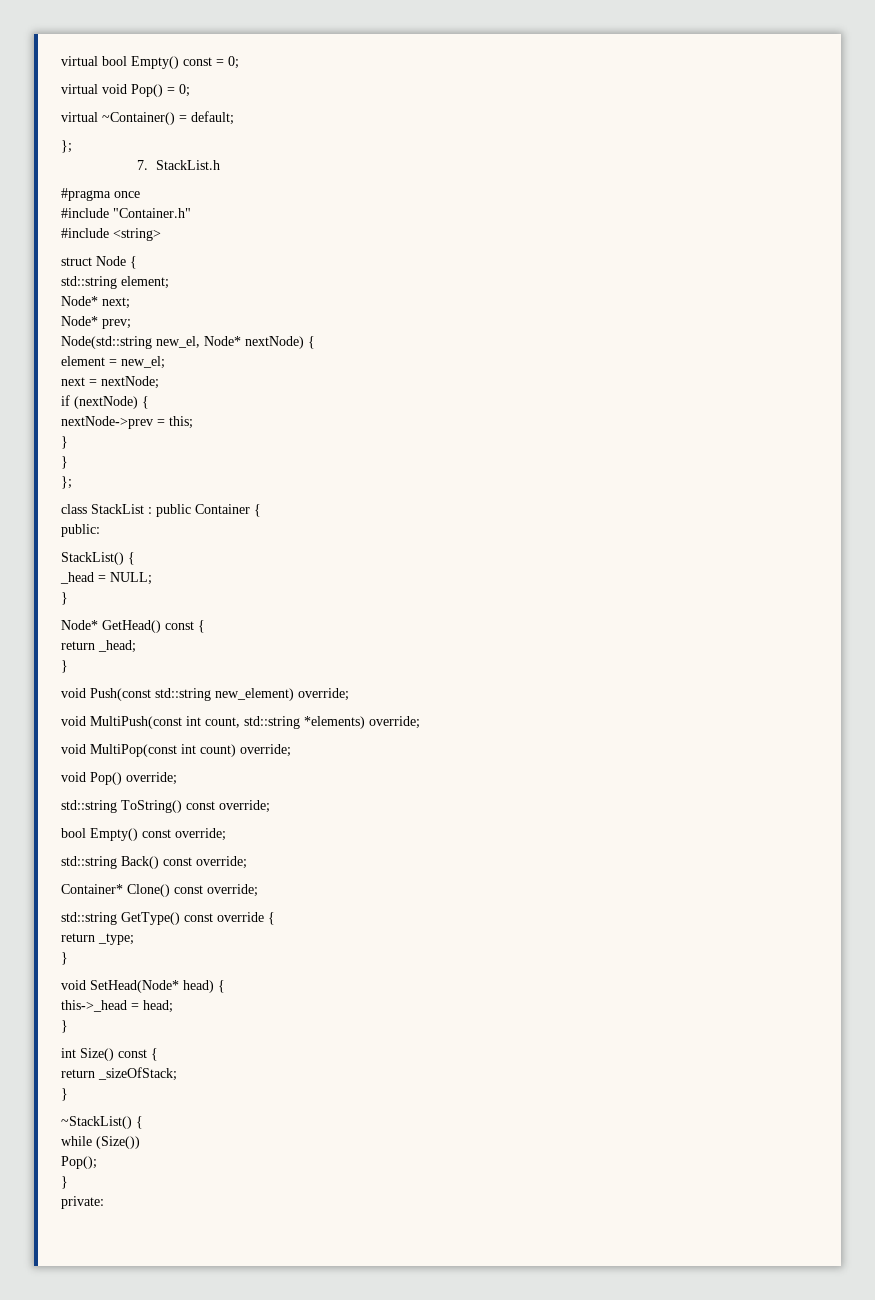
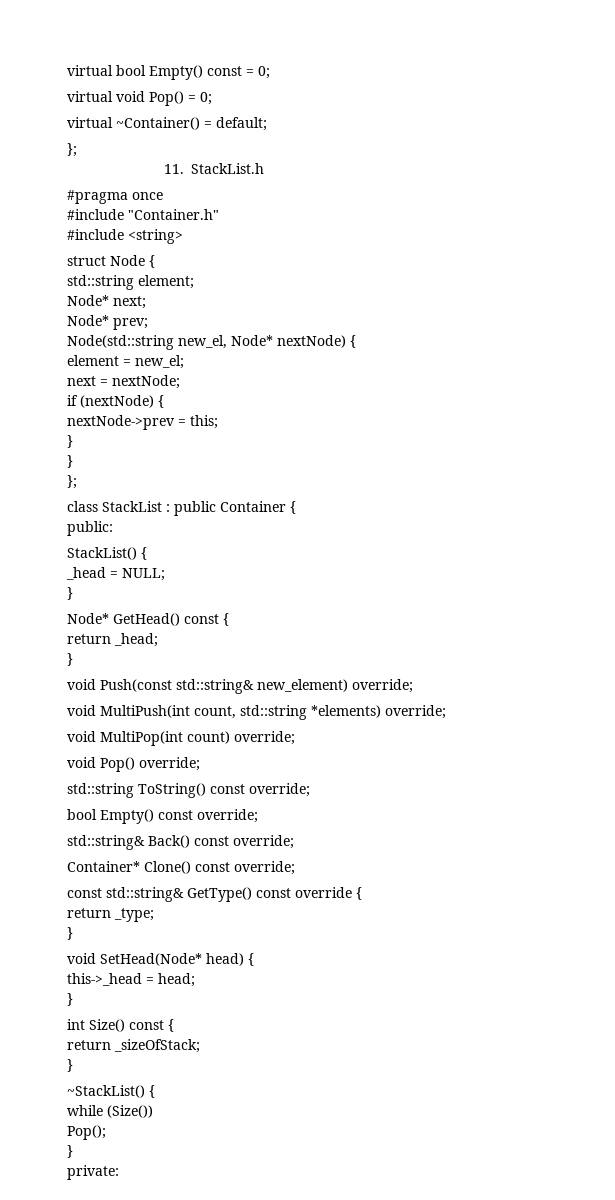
- 7. StackList.h
+ 11. StackList.h
- void Push(const std::string new_element) override;
+ void Push(const std::string& new_element) override;
- void MultiPush(const int count, std::string *elements) override;
+ void MultiPush(int count, std::string *elements) override;
- void MultiPop(const int count) override;
+ void MultiPop(int count) override;
- std::string Back() const override;
+ std::string& Back() const override;
- std::string GetType() const override {
+ const std::string& GetType() const override {

